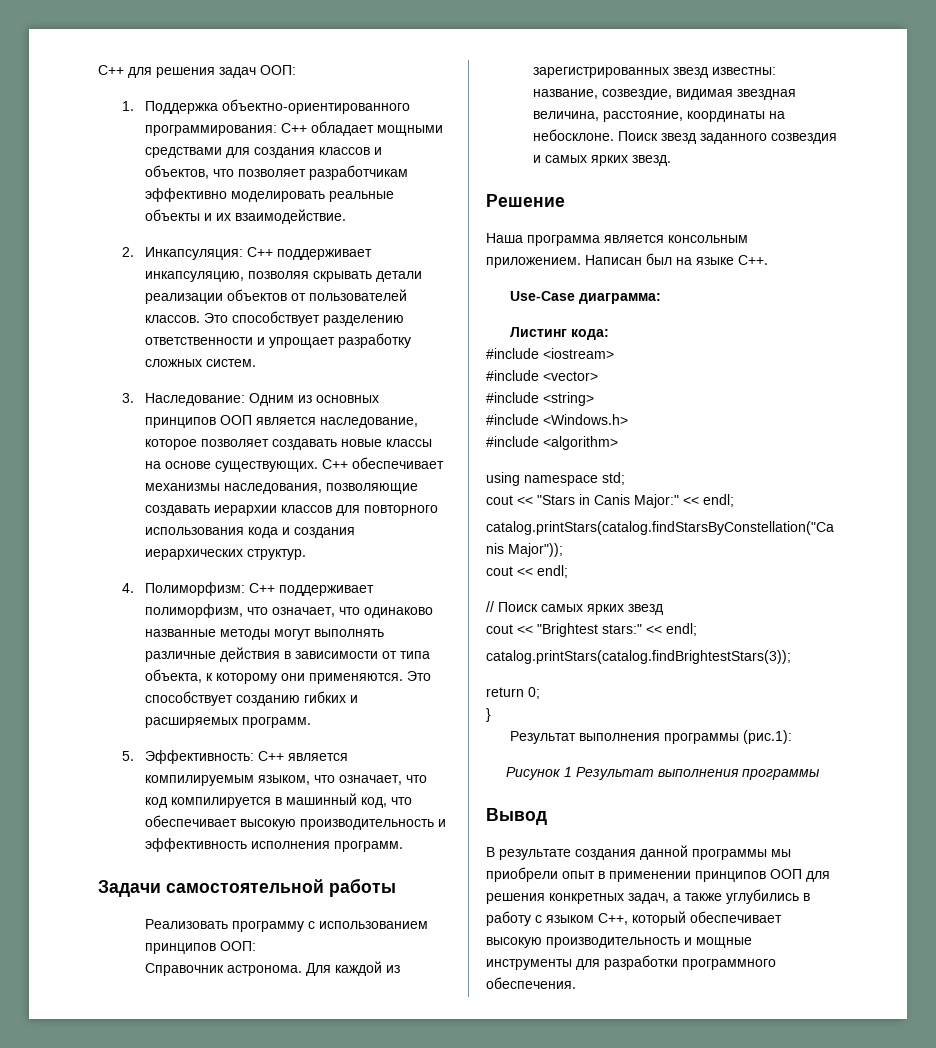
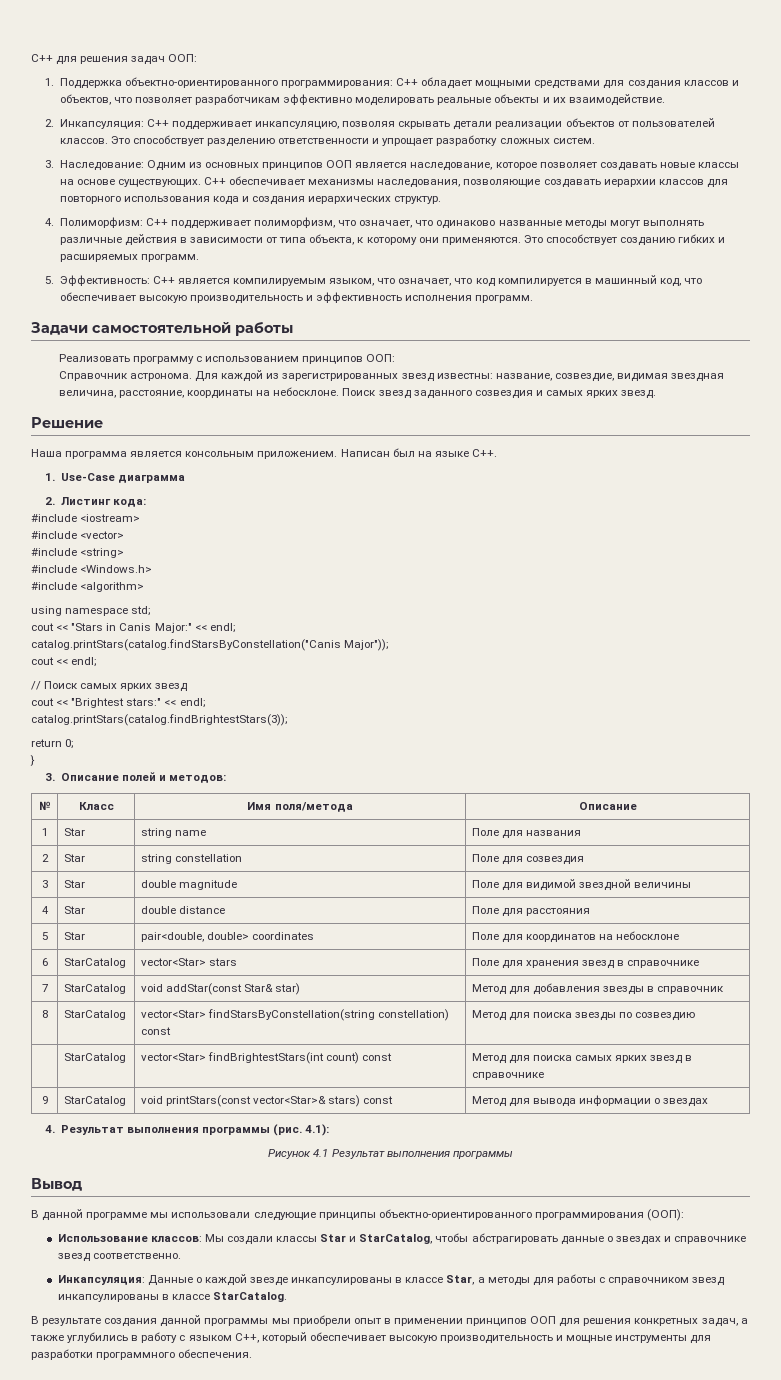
- Use-Case диаграмма:
- Листинг кода:
+ 1. Use-Case диаграмма
+ 2. Листинг кода:
- Результат выполнения программы (рис.1):
+ 3. Описание полей и методов:
+ № | Класс | Имя поля/метода | Описание
+ 1 | Star | string name | Поле для названия
+ 2 | Star | string constellation | Поле для созвездия
+ 3 | Star | double magnitude | Поле для видимой звездной величины
+ 4 | Star | double distance | Поле для расстояния
+ 5 | Star | pair<double, double> coordinates | Поле для координатов на небосклоне
+ 6 | StarCatalog | vector<Star> stars | Поле для хранения звезд в справочнике
+ 7 | StarCatalog | void addStar(const Star& star) | Метод для добавления звезды в справочник
+ 8 | StarCatalog | vector<Star> findStarsByConstellation(string constellation) const | Метод для поиска звезды по созвездию
+ | StarCatalog | vector<Star> findBrightestStars(int count) const | Метод для поиска самых ярких звезд в справочнике
+ 9 | StarCatalog | void printStars(const vector<Star>& stars) const | Метод для вывода информации о звездах
+ 4. Результат выполнения программы (рис. 4.1):
- Рисунок 1 Результат выполнения программы
+ Рисунок 4.1 Результат выполнения программы
+ В данной программе мы использовали следующие принципы объектно-ориентированного программирования (ООП):
+ Использование классов: Мы создали классы Star и StarCatalog, чтобы абстрагировать данные о звездах и справочнике звезд соответственно.
+ Инкапсуляция: Данные о каждой звезде инкапсулированы в классе Star, а методы для работы с справочником звезд инкапсулированы в классе StarCatalog.

